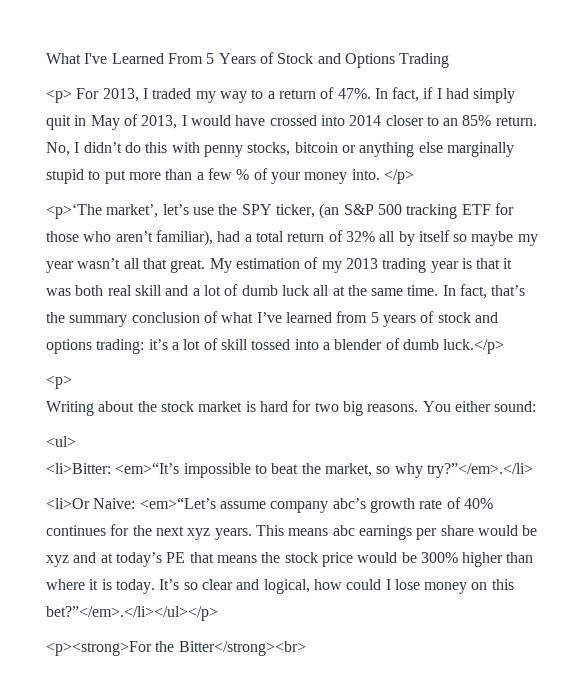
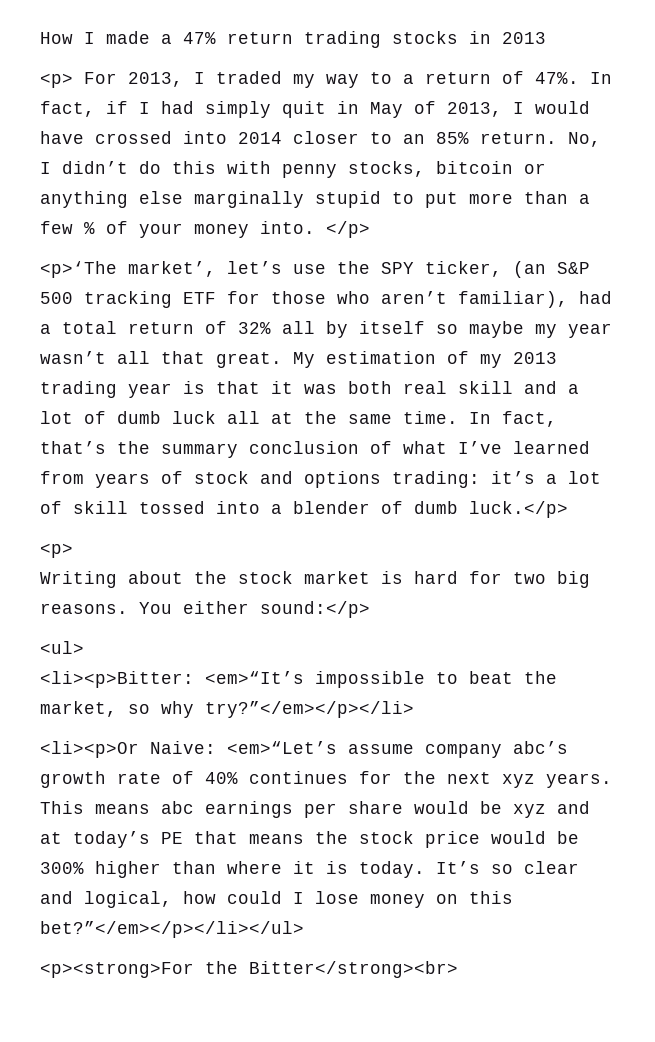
- What I've Learned From 5 Years of Stock and Options Trading
+ How I made a 47% return trading stocks in 2013
- In fact, that’s the summary conclusion of what I’ve learned from 5 years of stock and options trading: it’s a lot of skill tossed into a blender of dumb luck.</p>
+ In fact, that’s the summary conclusion of what I’ve learned from years of stock and options trading: it’s a lot of skill tossed into a blender of dumb luck.</p>
- You either sound:
+ You either sound:</p>
- <li>Bitter: <em>“It’s impossible to beat the market, so why try?”</em>.</li>
- <li>Or Naive: <em>“Let’s assume company abc’s growth rate of 40% continues for the next xyz years.
+ <li><p>Bitter: <em>“It’s impossible to beat the market, so why try?”</em></p></li>
+ <li><p>Or Naive: <em>“Let’s assume company abc’s growth rate of 40% continues for the next xyz years.
- It’s so clear and logical, how could I lose money on this bet?”</em>.</li></ul></p>
+ It’s so clear and logical, how could I lose money on this bet?”</em></p></li></ul>

